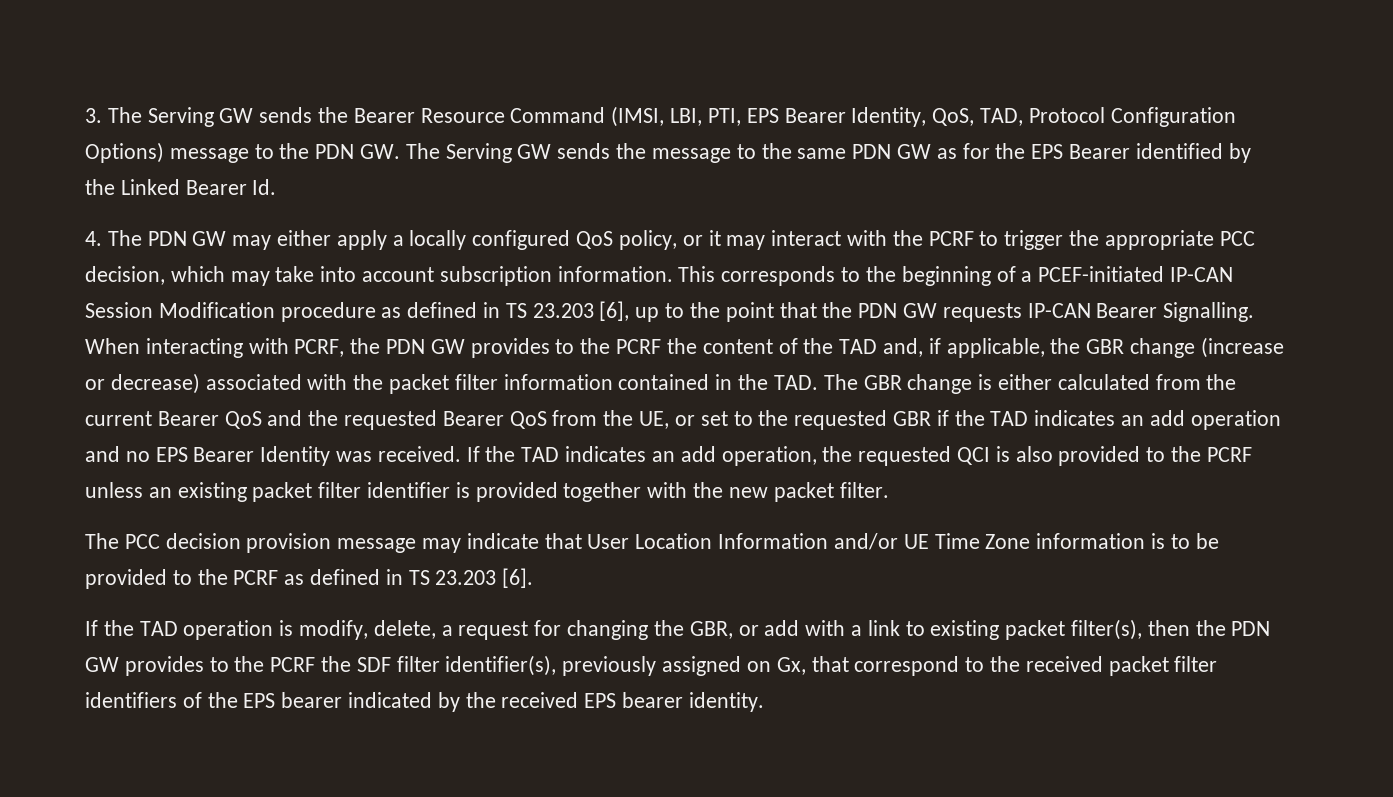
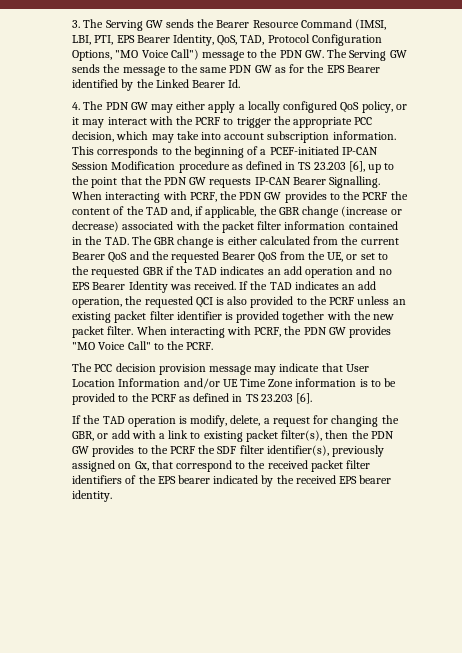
- 3. The Serving GW sends the Bearer Resource Command (IMSI, LBI, PTI, EPS Bearer Identity, QoS, TAD, Protocol Configuration Options) message to the PDN GW. The Serving GW sends the message to the same PDN GW as for the EPS Bearer identified by the Linked Bearer Id.
+ 3. The Serving GW sends the Bearer Resource Command (IMSI, LBI, PTI, EPS Bearer Identity, QoS, TAD, Protocol Configuration Options, "MO Voice Call") message to the PDN GW. The Serving GW sends the message to the same PDN GW as for the EPS Bearer identified by the Linked Bearer Id.
+ When interacting with PCRF, the PDN GW provides "MO Voice Call" to the PCRF.

